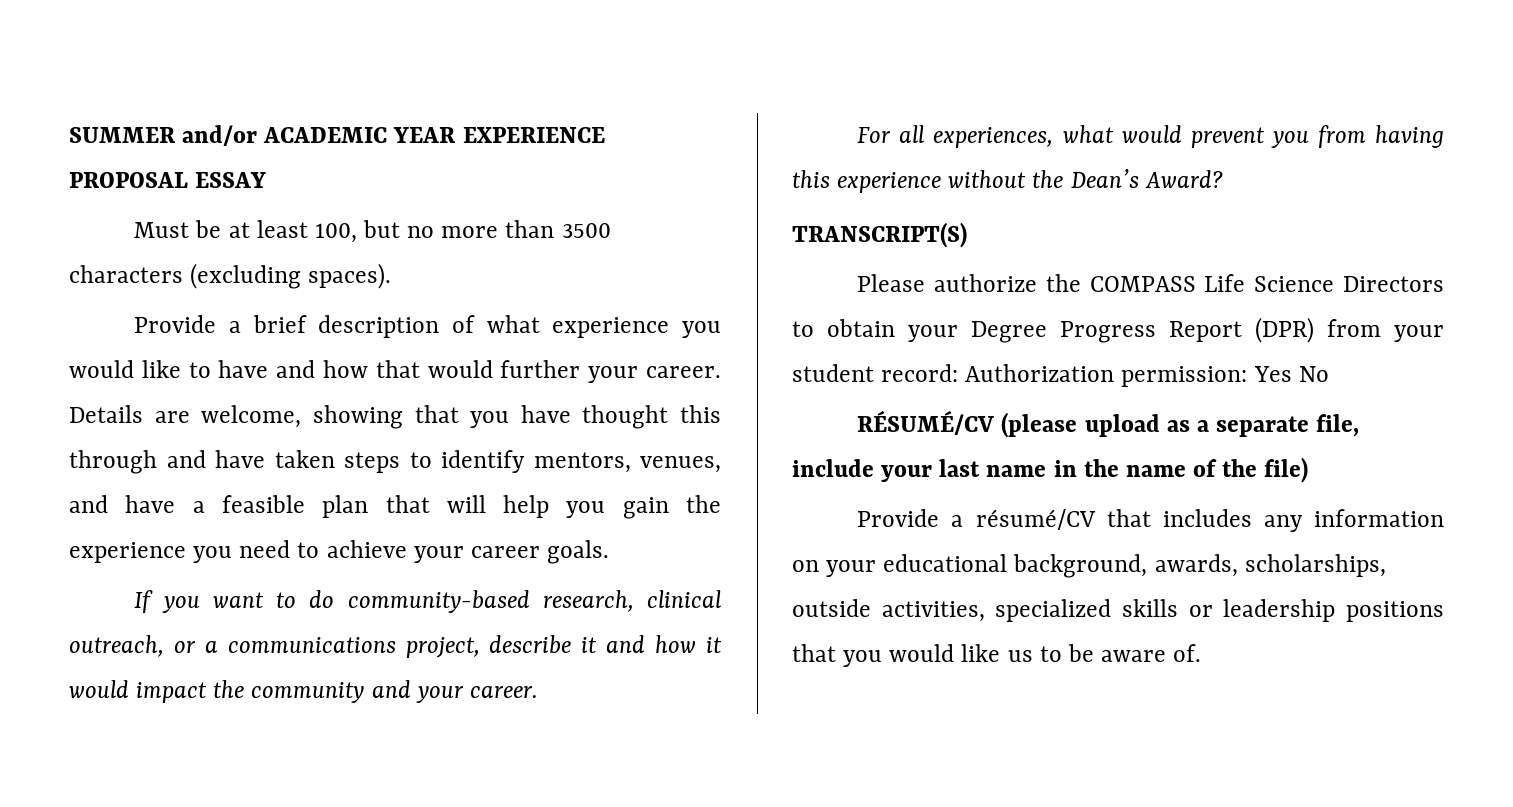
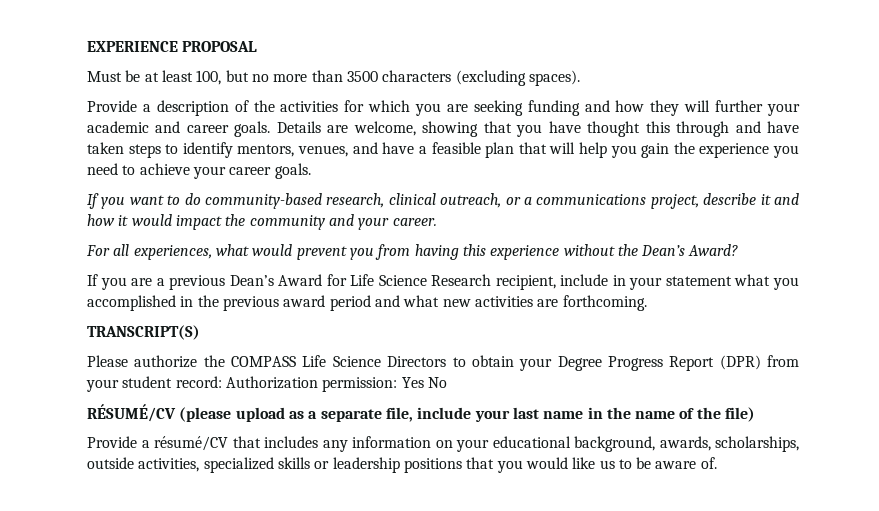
- SUMMER and/or ACADEMIC YEAR EXPERIENCE PROPOSAL ESSAY
+ EXPERIENCE PROPOSAL
- Provide a brief description of what experience you would like to have and how that would further your career.
+ Provide a description of the activities for which you are seeking funding and how they will further your academic and career goals.
+ If you are a previous Dean’s Award for Life Science Research recipient, include in your statement what you accomplished in the previous award period and what new activities are forthcoming.

